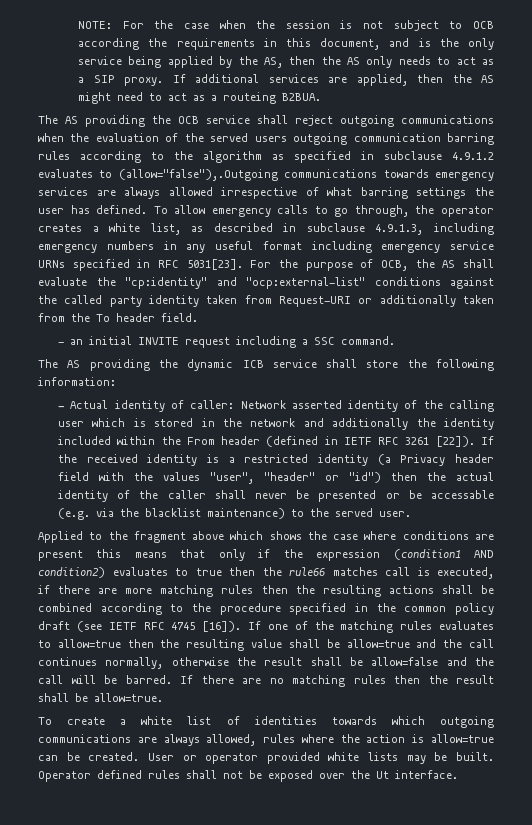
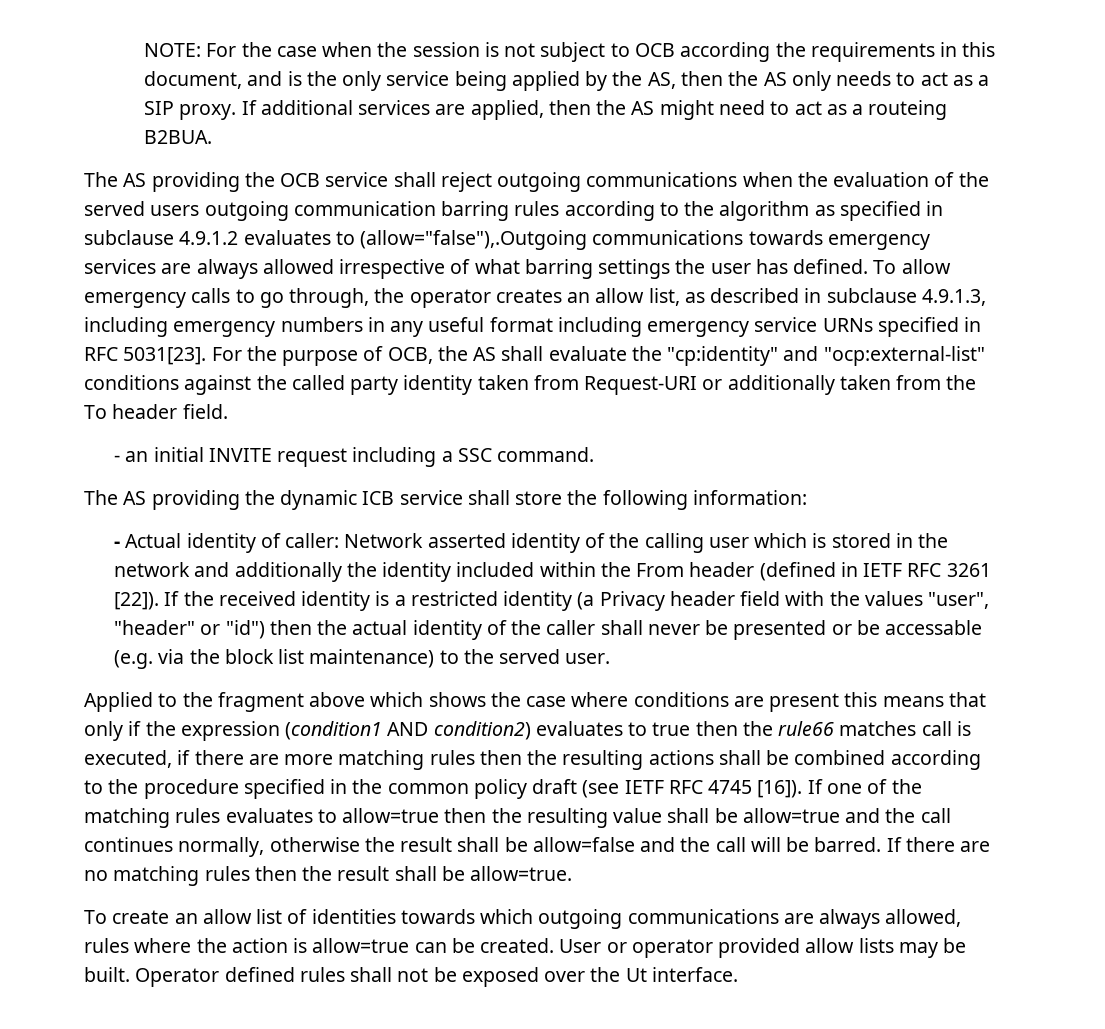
- To allow emergency calls to go through, the operator creates a white list, as described in subclause 4.9.1.3, including emergency numbers in any useful format including emergency service URNs specified in RFC 5031[23].
+ To allow emergency calls to go through, the operator creates an allow list, as described in subclause 4.9.1.3, including emergency numbers in any useful format including emergency service URNs specified in RFC 5031[23].
- If the received identity is a restricted identity (a Privacy header field with the values "user", "header" or "id") then the actual identity of the caller shall never be presented or be accessable (e.g. via the blacklist maintenance) to the served user.
+ If the received identity is a restricted identity (a Privacy header field with the values "user", "header" or "id") then the actual identity of the caller shall never be presented or be accessable (e.g. via the block list maintenance) to the served user.
- To create a white list of identities towards which outgoing communications are always allowed, rules where the action is allow=true can be created.
+ To create an allow list of identities towards which outgoing communications are always allowed, rules where the action is allow=true can be created.
- User or operator provided white lists may be built.
+ User or operator provided allow lists may be built.

